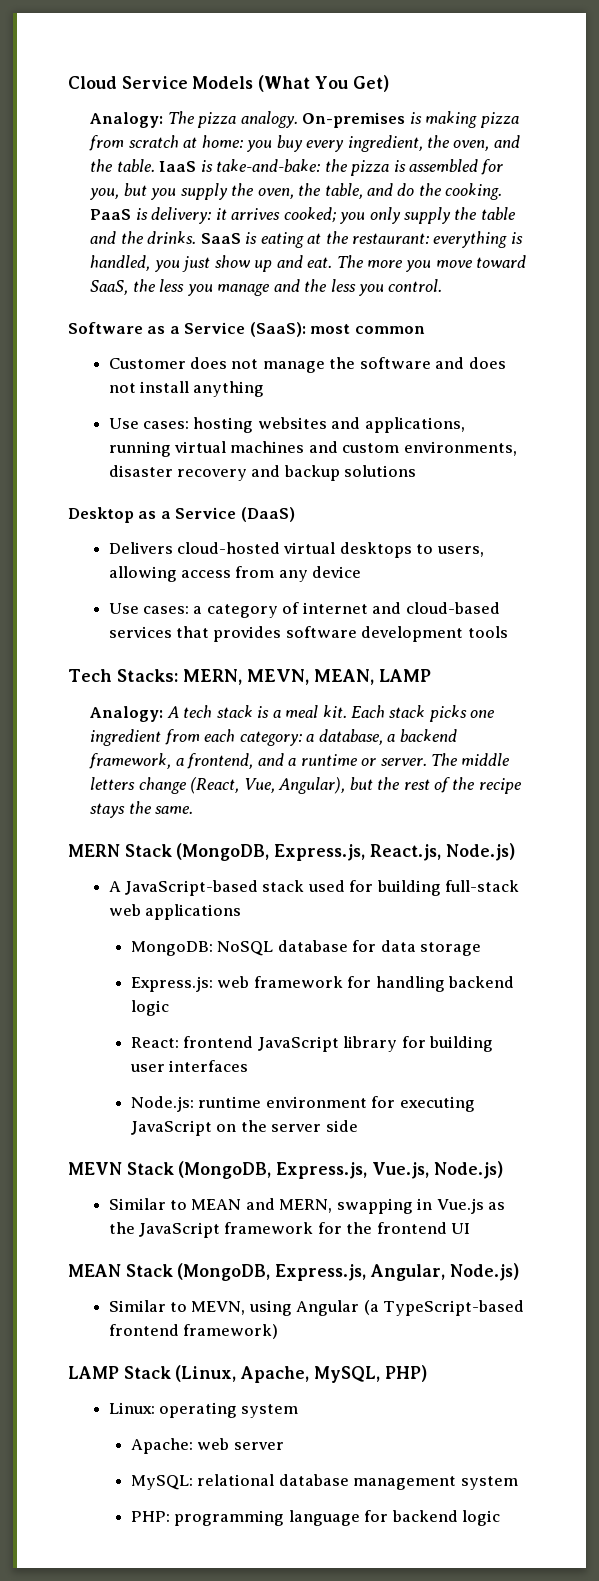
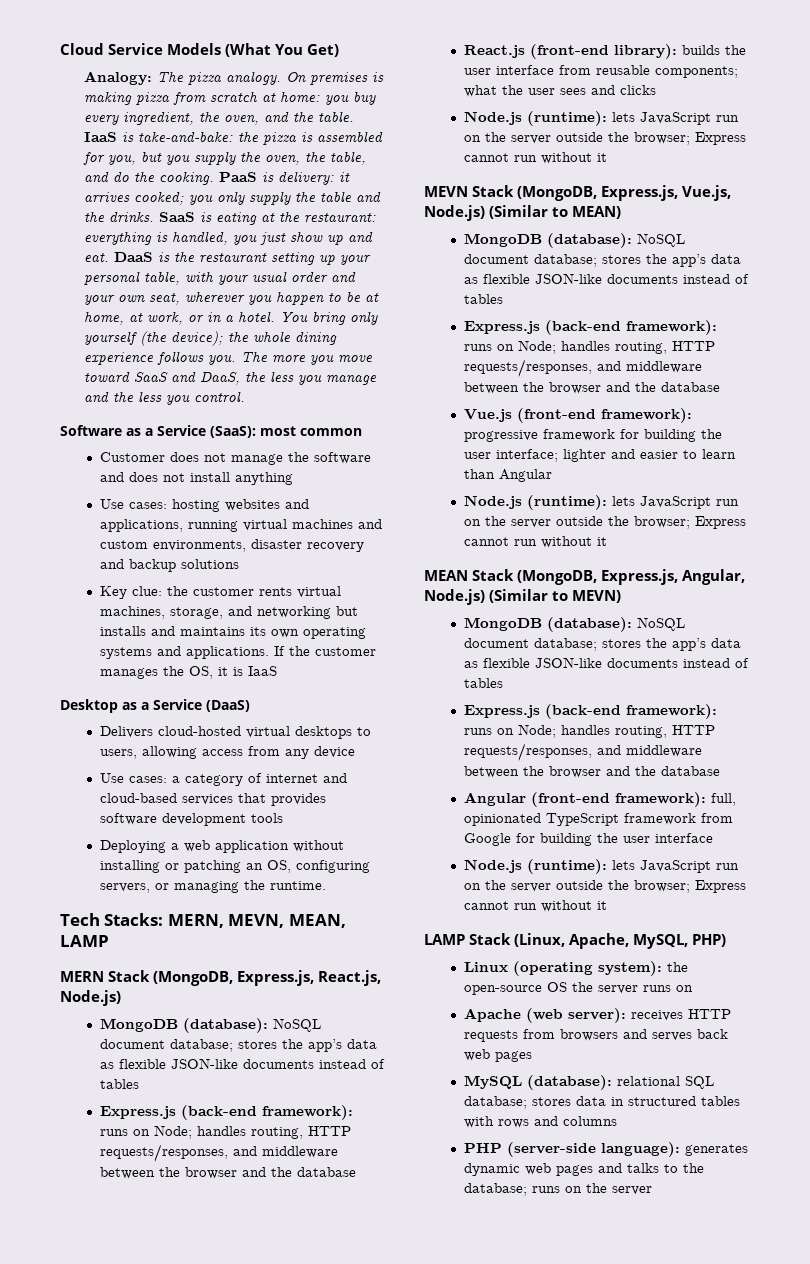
- On-premises is making pizza from scratch at home: you buy every ingredient, the oven, and the table.
+ On premises is making pizza from scratch at home: you buy every ingredient, the oven, and the table.
+ DaaS is the restaurant setting up your personal table, with your usual order and your own seat, wherever you happen to be at home, at work, or in a hotel. You bring only yourself (the device); the whole dining experience follows you.
- The more you move toward SaaS, the less you manage and the less you control.
+ The more you move toward SaaS and DaaS, the less you manage and the less you control.
+ Key clue: the customer rents virtual machines, storage, and networking but installs and maintains its own operating systems and applications. If the customer manages the OS, it is IaaS
+ Deploying a web application without installing or patching an OS, configuring servers, or managing the runtime.
- Analogy: A tech stack is a meal kit. Each stack picks one ingredient from each category: a database, a backend framework, a frontend, and a runtime or server. The middle letters change (React, Vue, Angular), but the rest of the recipe stays the same.
  MERN Stack (MongoDB, Express.js, React.js, Node.js)
- A JavaScript-based stack used for building full-stack web applications
- MongoDB: NoSQL database for data storage
- Express.js: web framework for handling backend logic
- React: frontend JavaScript library for building user interfaces
- Node.js: runtime environment for executing JavaScript on the server side
+ MongoDB (database): NoSQL document database; stores the app’s data as flexible JSON-like documents instead of tables
+ Express.js (back-end framework): runs on Node; handles routing, HTTP requests/responses, and middleware between the browser and the database
+ React.js (front-end library): builds the user interface from reusable components; what the user sees and clicks
+ Node.js (runtime): lets JavaScript run on the server outside the browser; Express cannot run without it
- MEVN Stack (MongoDB, Express.js, Vue.js, Node.js)
- Similar to MEAN and MERN, swapping in Vue.js as the JavaScript framework for the frontend UI
+ MEVN Stack (MongoDB, Express.js, Vue.js, Node.js) (Similar to MEAN)
+ MongoDB (database): NoSQL document database; stores the app’s data as flexible JSON-like documents instead of tables
+ Express.js (back-end framework): runs on Node; handles routing, HTTP requests/responses, and middleware between the browser and the database
+ Vue.js (front-end framework): progressive framework for building the user interface; lighter and easier to learn than Angular
+ Node.js (runtime): lets JavaScript run on the server outside the browser; Express cannot run without it
- MEAN Stack (MongoDB, Express.js, Angular, Node.js)
- Similar to MEVN, using Angular (a TypeScript-based frontend framework)
+ MEAN Stack (MongoDB, Express.js, Angular, Node.js) (Similar to MEVN)
+ MongoDB (database): NoSQL document database; stores the app’s data as flexible JSON-like documents instead of tables
+ Express.js (back-end framework): runs on Node; handles routing, HTTP requests/responses, and middleware between the browser and the database
+ Angular (front-end framework): full, opinionated TypeScript framework from Google for building the user interface
+ Node.js (runtime): lets JavaScript run on the server outside the browser; Express cannot run without it
- Linux: operating system
- Apache: web server
- MySQL: relational database management system
- PHP: programming language for backend logic
+ Linux (operating system): the open-source OS the server runs on
+ Apache (web server): receives HTTP requests from browsers and serves back web pages
+ MySQL (database): relational SQL database; stores data in structured tables with rows and columns
+ PHP (server-side language): generates dynamic web pages and talks to the database; runs on the server

